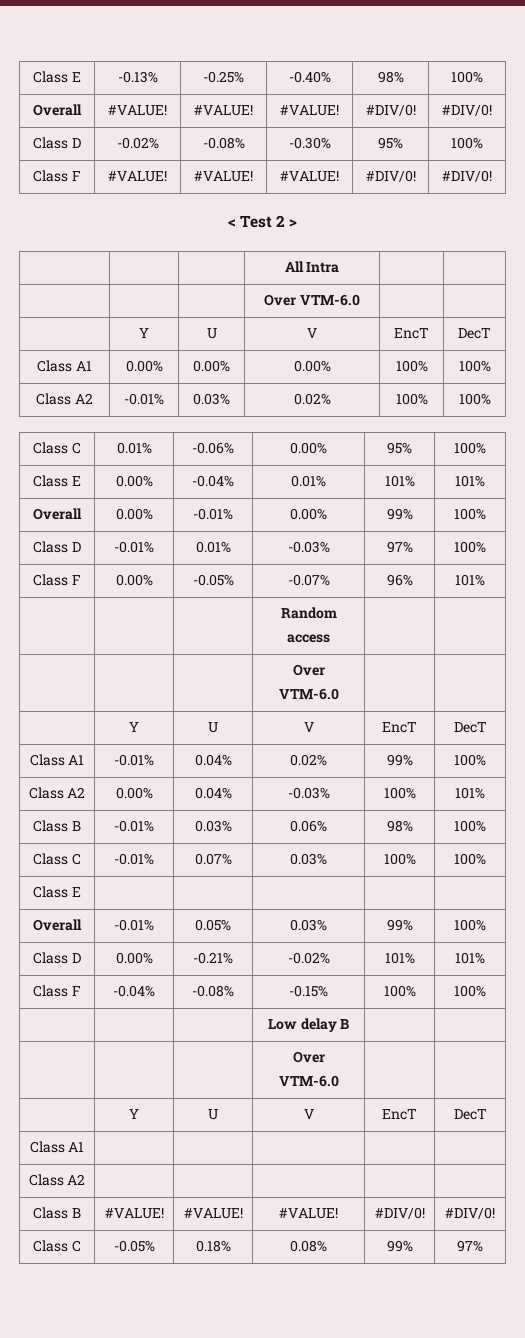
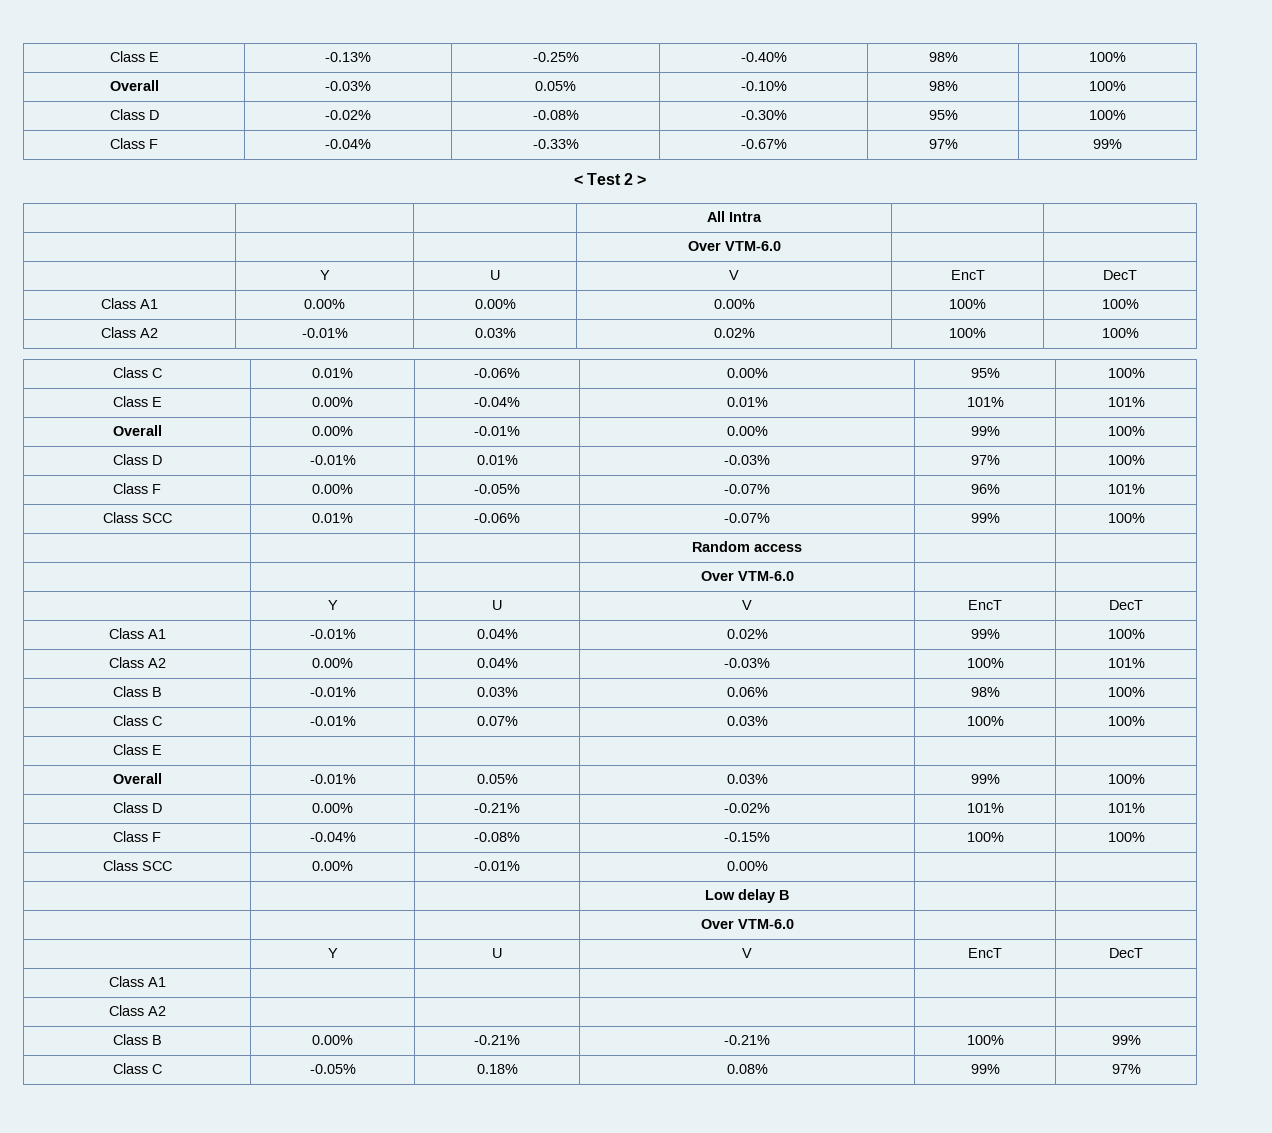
- Overall | #VALUE! | #VALUE! | #VALUE! | #DIV/0! | #DIV/0!
+ Overall | -0.03% | 0.05% | -0.10% | 98% | 100%
- Class F | #VALUE! | #VALUE! | #VALUE! | #DIV/0! | #DIV/0!
+ Class F | -0.04% | -0.33% | -0.67% | 97% | 99%
+ Class SCC | 0.01% | -0.06% | -0.07% | 99% | 100%
+ Class SCC | 0.00% | -0.01% | 0.00% | |
- Class B | #VALUE! | #VALUE! | #VALUE! | #DIV/0! | #DIV/0!
+ Class B | 0.00% | -0.21% | -0.21% | 100% | 99%

